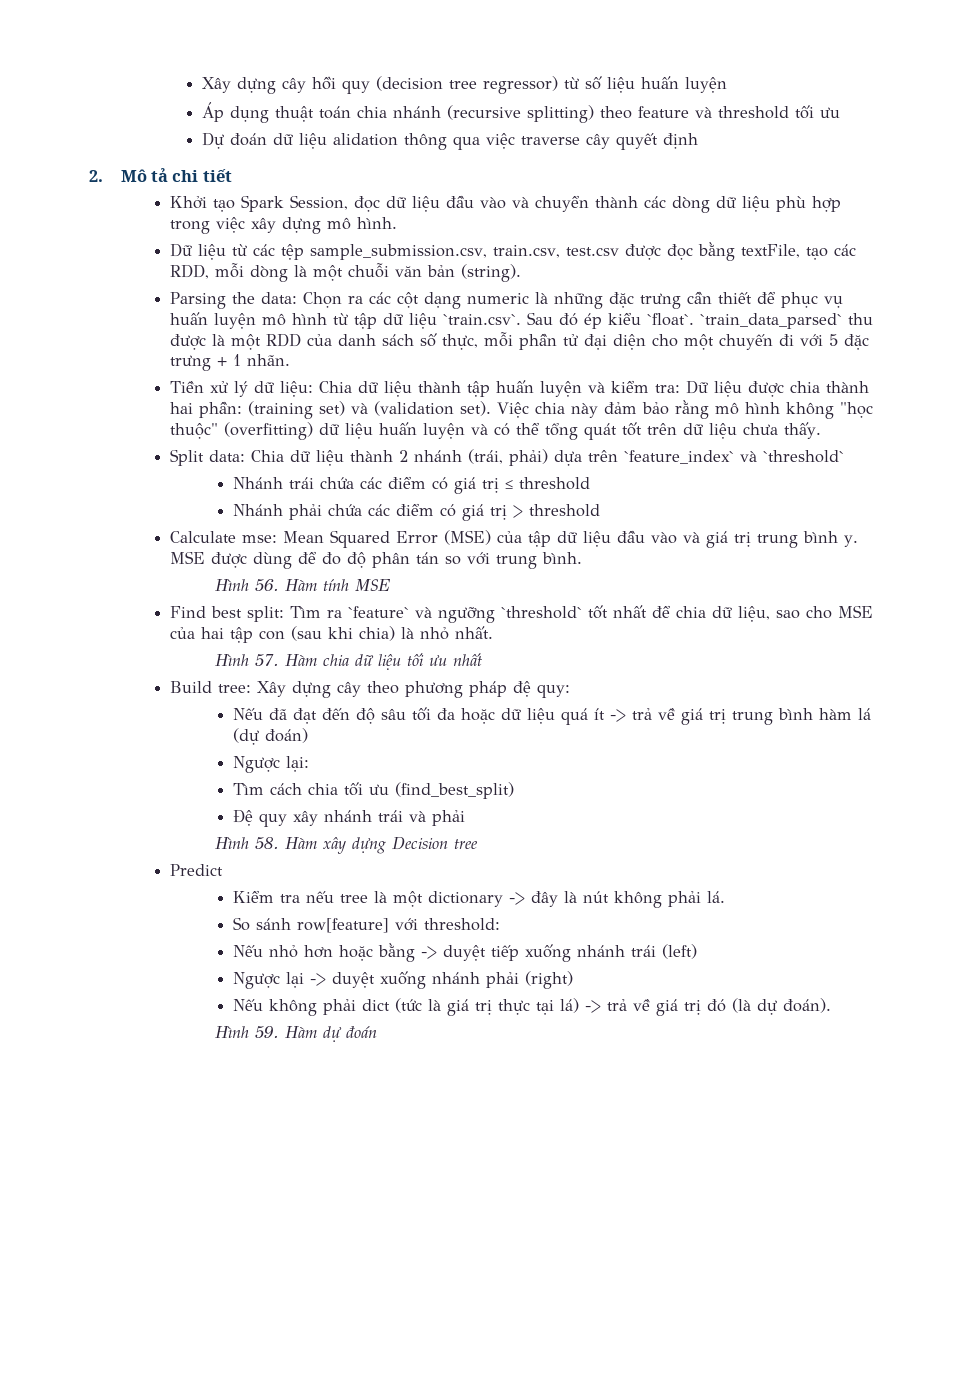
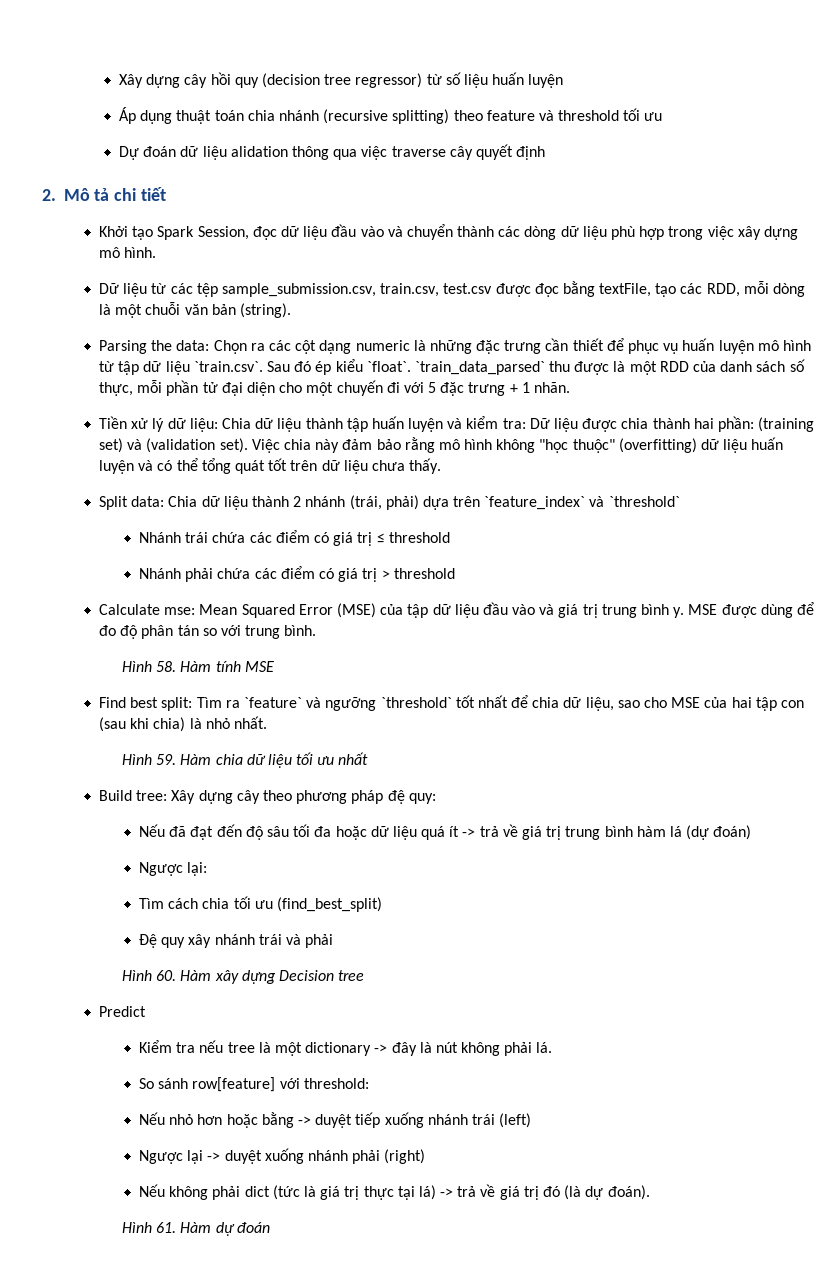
- Hình 56. Hàm tính MSE
+ Hình 58. Hàm tính MSE
- Hình 57. Hàm chia dữ liệu tối ưu nhất
+ Hình 59. Hàm chia dữ liệu tối ưu nhất
- Hình 58. Hàm xây dựng Decision tree
+ Hình 60. Hàm xây dựng Decision tree
- Hình 59. Hàm dự đoán
+ Hình 61. Hàm dự đoán

